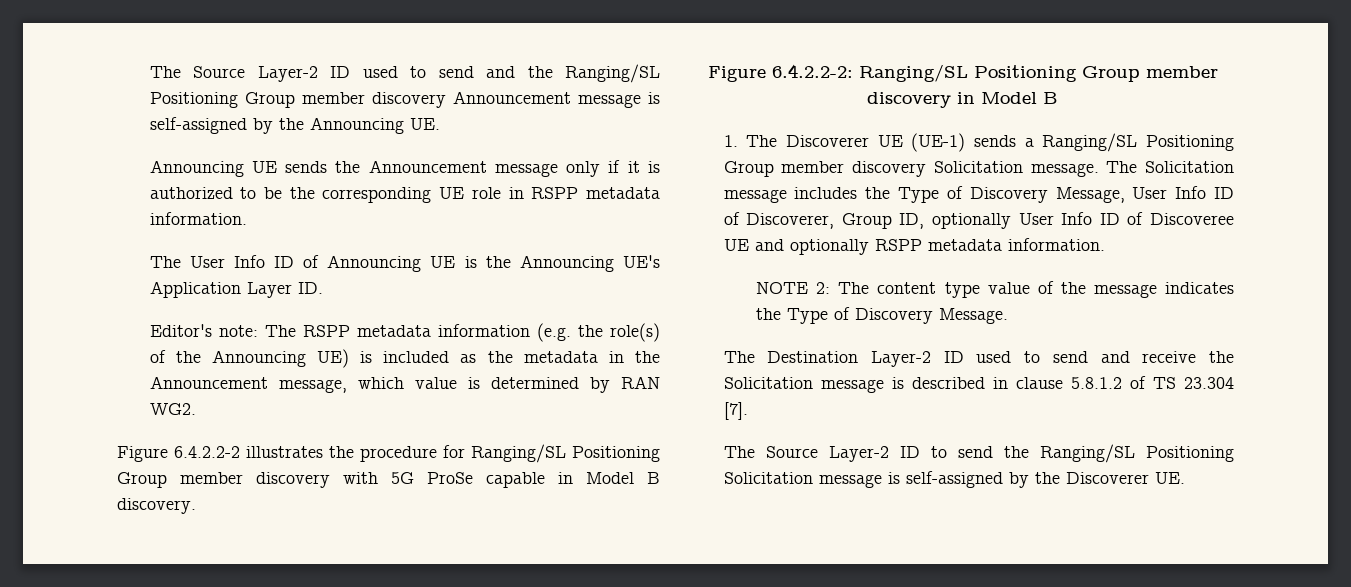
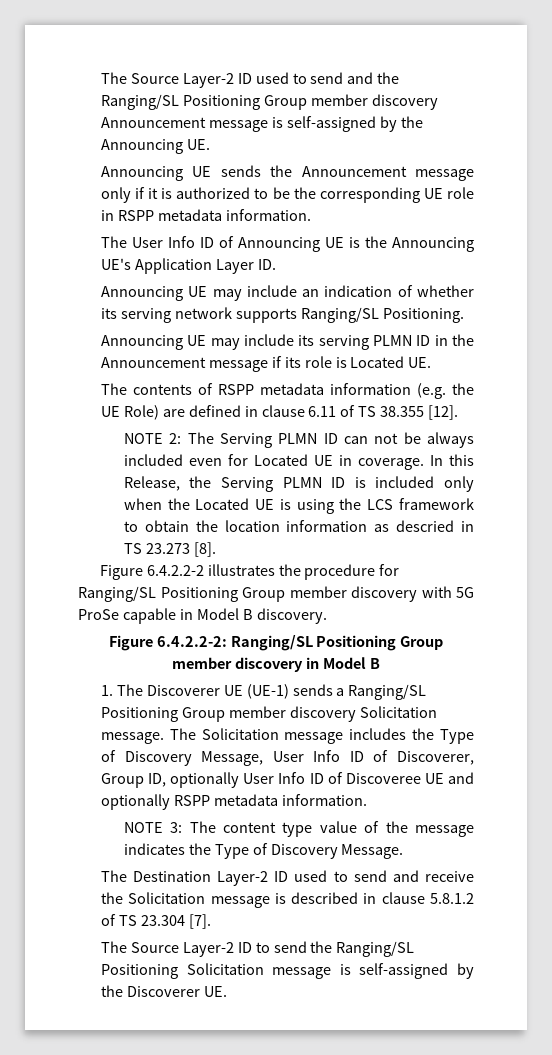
- Editor's note: The RSPP metadata information (e.g. the role(s) of the Announcing UE) is included as the metadata in the Announcement message, which value is determined by RAN WG2.
+ Announcing UE may include an indication of whether its serving network supports Ranging/SL Positioning.
+ Announcing UE may include its serving PLMN ID in the Announcement message if its role is Located UE.
+ The contents of RSPP metadata information (e.g. the UE Role) are defined in clause 6.11 of TS 38.355 [12].
+ NOTE 2: The Serving PLMN ID can not be always included even for Located UE in coverage. In this Release, the Serving PLMN ID is included only when the Located UE is using the LCS framework to obtain the location information as descried in TS 23.273 [8].
- NOTE 2: The content type value of the message indicates the Type of Discovery Message.
+ NOTE 3: The content type value of the message indicates the Type of Discovery Message.

